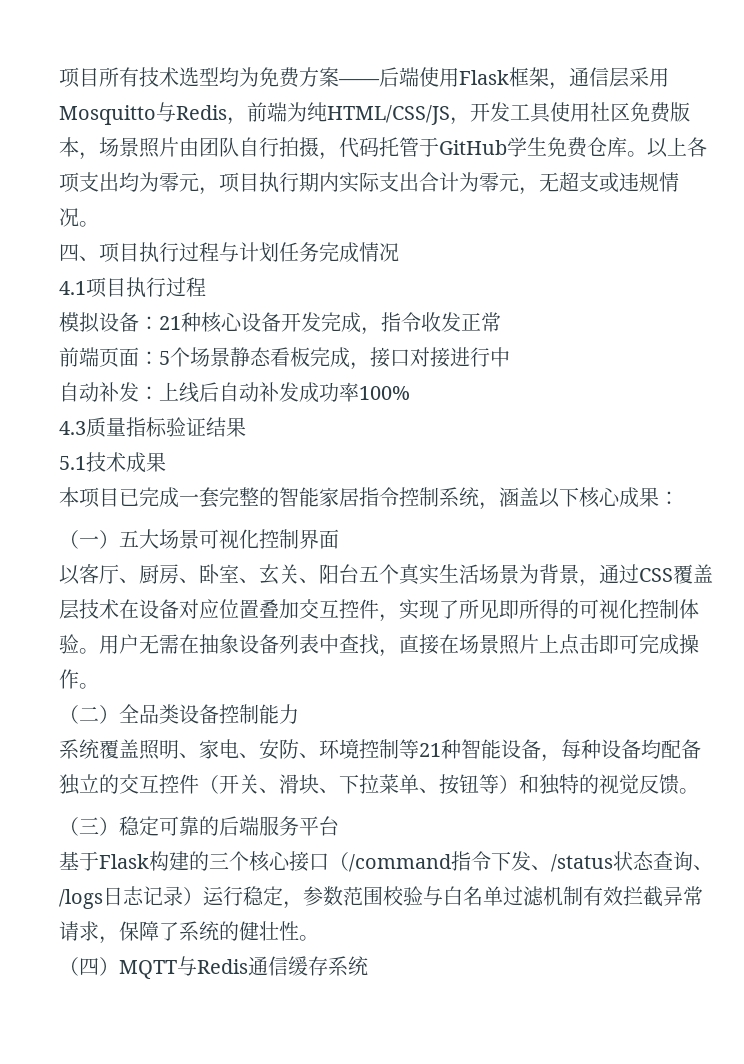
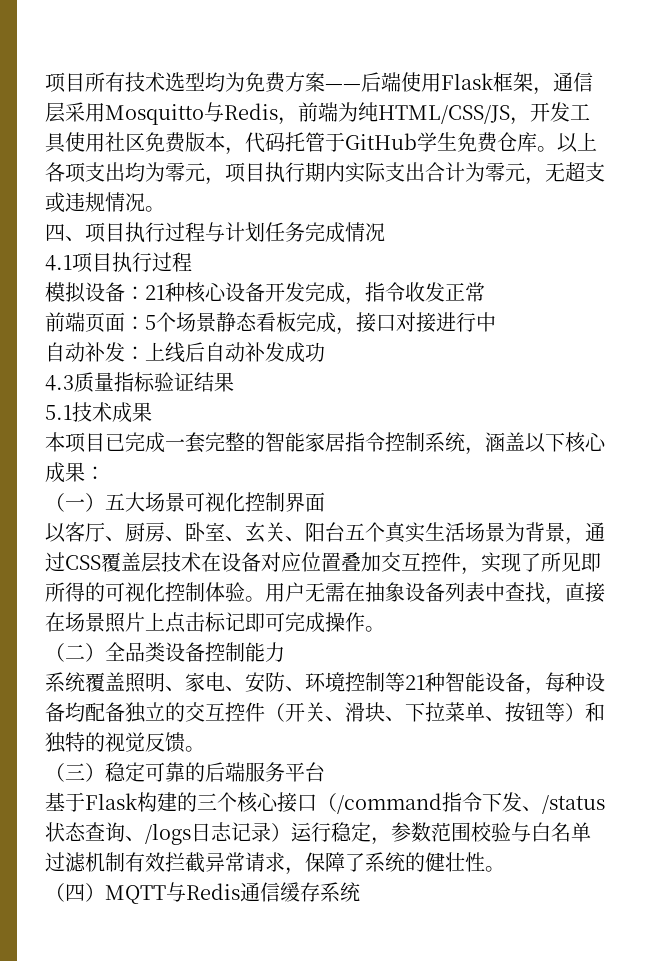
- 项目所有技术选型均为免费方案——后端使用Flask框架，通信层采用Mosquitto与Redis，前端为纯HTML/CSS/JS，开发工具使用社区免费版本，场景照片由团队自行拍摄，代码托管于GitHub学生免费仓库。
+ 项目所有技术选型均为免费方案——后端使用Flask框架，通信层采用Mosquitto与Redis，前端为纯HTML/CSS/JS，开发工具使用社区免费版本，代码托管于GitHub学生免费仓库。
- 自动补发：上线后自动补发成功率100%
+ 自动补发：上线后自动补发成功
- 用户无需在抽象设备列表中查找，直接在场景照片上点击即可完成操作。
+ 用户无需在抽象设备列表中查找，直接在场景照片上点击标记即可完成操作。

